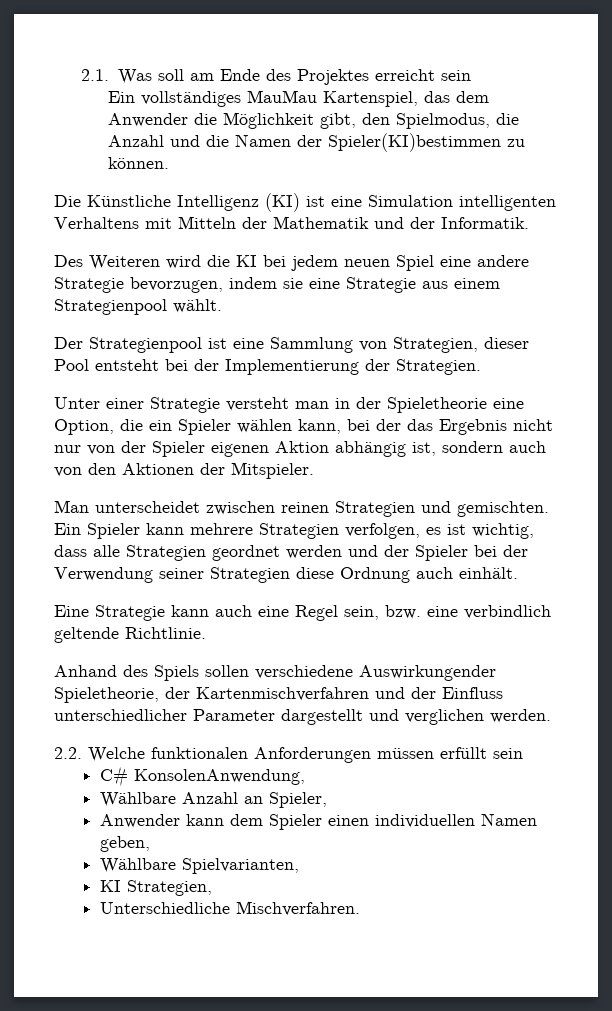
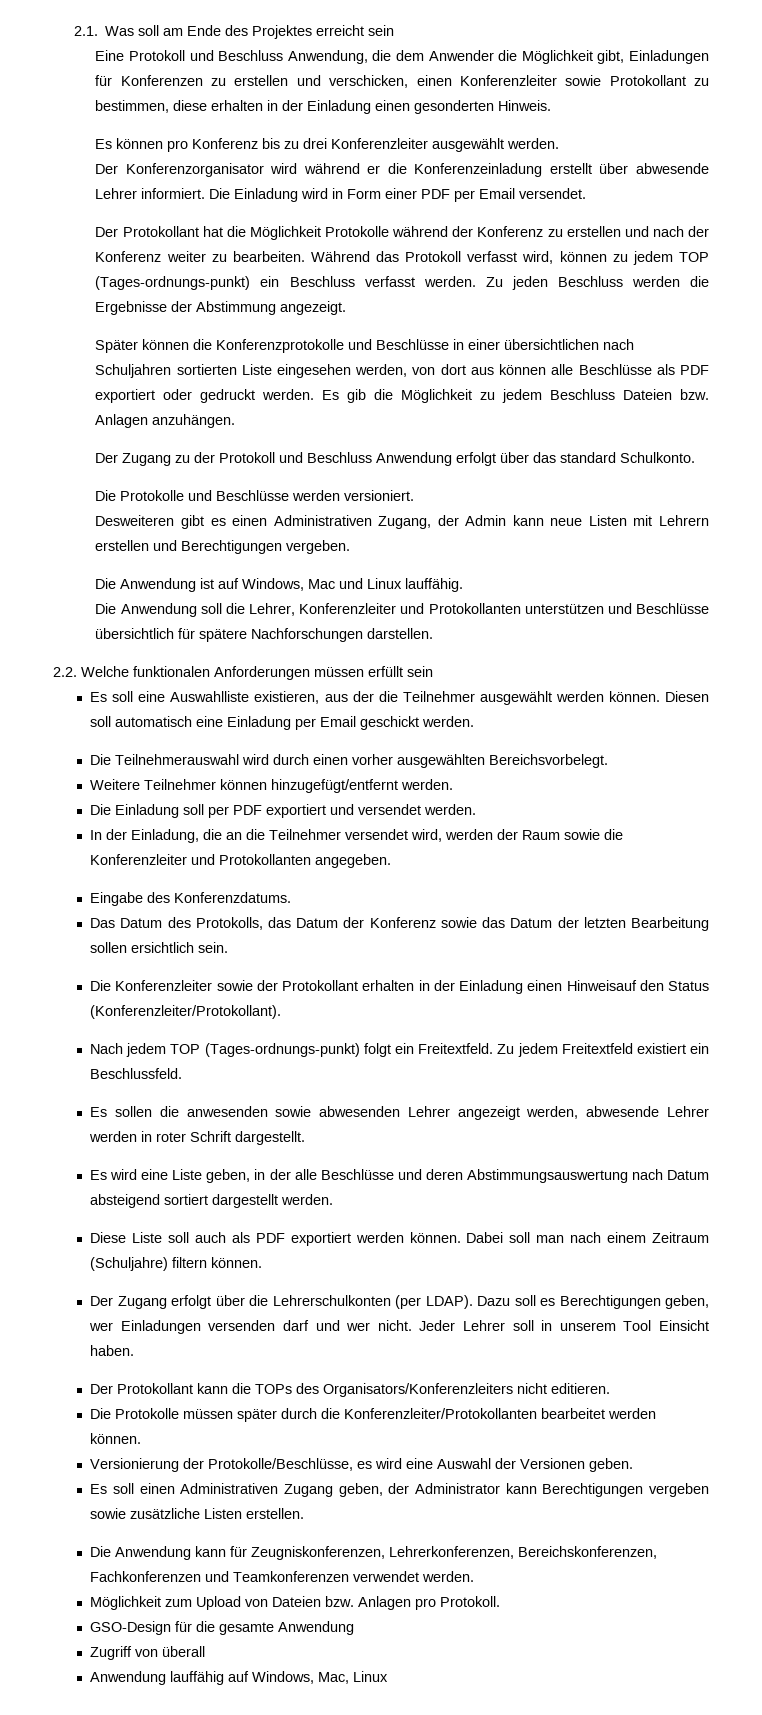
- Ein vollständiges MauMau Kartenspiel, das dem Anwender die Möglichkeit gibt, den Spielmodus, die Anzahl und die Namen der Spieler(KI)bestimmen zu können.
- Die Künstliche Intelligenz (KI) ist eine Simulation intelligenten Verhaltens mit Mitteln der Mathematik und der Informatik.
- Des Weiteren wird die KI bei jedem neuen Spiel eine andere Strategie bevorzugen, indem sie eine Strategie aus einem Strategienpool wählt.
- Der Strategienpool ist eine Sammlung von Strategien, dieser Pool entsteht bei der Implementierung der Strategien.
- Unter einer Strategie versteht man in der Spieletheorie eine Option, die ein Spieler wählen kann, bei der das Ergebnis nicht nur von der Spieler eigenen Aktion abhängig ist, sondern auch von den Aktionen der Mitspieler.
- Man unterscheidet zwischen reinen Strategien und gemischten. Ein Spieler kann mehrere Strategien verfolgen, es ist wichtig, dass alle Strategien geordnet werden und der Spieler bei der Verwendung seiner Strategien diese Ordnung auch einhält.
- Eine Strategie kann auch eine Regel sein, bzw. eine verbindlich geltende Richtlinie.
- Anhand des Spiels sollen verschiedene Auswirkungender Spieletheorie, der Kartenmischverfahren und der Einfluss unterschiedlicher Parameter dargestellt und verglichen werden.
+ Eine Protokoll und Beschluss Anwendung, die dem Anwender die Möglichkeit gibt, Einladungen für Konferenzen zu erstellen und verschicken, einen Konferenzleiter sowie Protokollant zu bestimmen, diese erhalten in der Einladung einen gesonderten Hinweis.
+ Es können pro Konferenz bis zu drei Konferenzleiter ausgewählt werden.
+ Der Konferenzorganisator wird während er die Konferenzeinladung erstellt über abwesende Lehrer informiert. Die Einladung wird in Form einer PDF per Email versendet.
+ Der Protokollant hat die Möglichkeit Protokolle während der Konferenz zu erstellen und nach der Konferenz weiter zu bearbeiten. Während das Protokoll verfasst wird, können zu jedem TOP (Tages-ordnungs-punkt) ein Beschluss verfasst werden. Zu jeden Beschluss werden die Ergebnisse der Abstimmung angezeigt.
+ Später können die Konferenzprotokolle und Beschlüsse in einer übersichtlichen nach Schuljahren sortierten Liste eingesehen werden, von dort aus können alle Beschlüsse als PDF exportiert oder gedruckt werden. Es gib die Möglichkeit zu jedem Beschluss Dateien bzw. Anlagen anzuhängen.
+ Der Zugang zu der Protokoll und Beschluss Anwendung erfolgt über das standard Schulkonto.
+ Die Protokolle und Beschlüsse werden versioniert.
+ Desweiteren gibt es einen Administrativen Zugang, der Admin kann neue Listen mit Lehrern erstellen und Berechtigungen vergeben.
+ Die Anwendung ist auf Windows, Mac und Linux lauffähig.
+ Die Anwendung soll die Lehrer, Konferenzleiter und Protokollanten unterstützen und Beschlüsse übersichtlich für spätere Nachforschungen darstellen.
- C# KonsolenAnwendung,
- Wählbare Anzahl an Spieler,
- Anwender kann dem Spieler einen individuellen Namen geben,
- Wählbare Spielvarianten,
- KI Strategien,
- Unterschiedliche Mischverfahren.
+ Es soll eine Auswahlliste existieren, aus der die Teilnehmer ausgewählt werden können. Diesen soll automatisch eine Einladung per Email geschickt werden.
+ Die Teilnehmerauswahl wird durch einen vorher ausgewählten Bereichsvorbelegt.
+ Weitere Teilnehmer können hinzugefügt/entfernt werden.
+ Die Einladung soll per PDF exportiert und versendet werden.
+ In der Einladung, die an die Teilnehmer versendet wird, werden der Raum sowie die Konferenzleiter und Protokollanten angegeben.
+ Eingabe des Konferenzdatums.
+ Das Datum des Protokolls, das Datum der Konferenz sowie das Datum der letzten Bearbeitung sollen ersichtlich sein.
+ Die Konferenzleiter sowie der Protokollant erhalten in der Einladung einen Hinweisauf den Status (Konferenzleiter/Protokollant).
+ Nach jedem TOP (Tages-ordnungs-punkt) folgt ein Freitextfeld. Zu jedem Freitextfeld existiert ein Beschlussfeld.
+ Es sollen die anwesenden sowie abwesenden Lehrer angezeigt werden, abwesende Lehrer werden in roter Schrift dargestellt.
+ Es wird eine Liste geben, in der alle Beschlüsse und deren Abstimmungsauswertung nach Datum absteigend sortiert dargestellt werden.
+ Diese Liste soll auch als PDF exportiert werden können. Dabei soll man nach einem Zeitraum (Schuljahre) filtern können.
+ Der Zugang erfolgt über die Lehrerschulkonten (per LDAP). Dazu soll es Berechtigungen geben, wer Einladungen versenden darf und wer nicht. Jeder Lehrer soll in unserem Tool Einsicht haben.
+ Der Protokollant kann die TOPs des Organisators/Konferenzleiters nicht editieren.
+ Die Protokolle müssen später durch die Konferenzleiter/Protokollanten bearbeitet werden können.
+ Versionierung der Protokolle/Beschlüsse, es wird eine Auswahl der Versionen geben.
+ Es soll einen Administrativen Zugang geben, der Administrator kann Berechtigungen vergeben sowie zusätzliche Listen erstellen.
+ Die Anwendung kann für Zeugniskonferenzen, Lehrerkonferenzen, Bereichskonferenzen, Fachkonferenzen und Teamkonferenzen verwendet werden.
+ Möglichkeit zum Upload von Dateien bzw. Anlagen pro Protokoll.
+ GSO-Design für die gesamte Anwendung
+ Zugriff von überall
+ Anwendung lauffähig auf Windows, Mac, Linux

